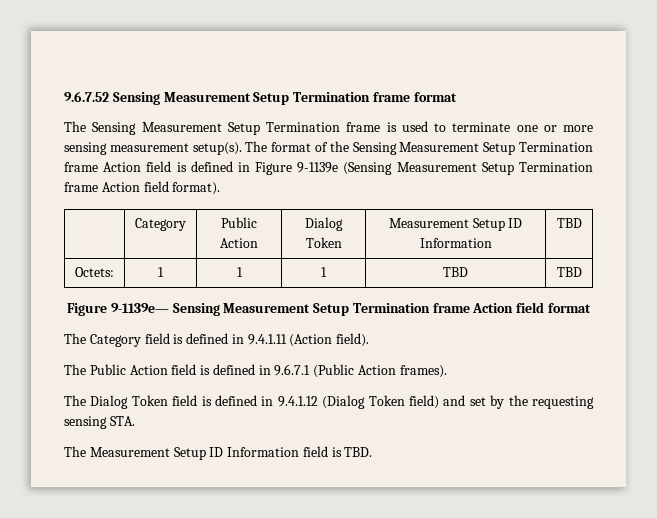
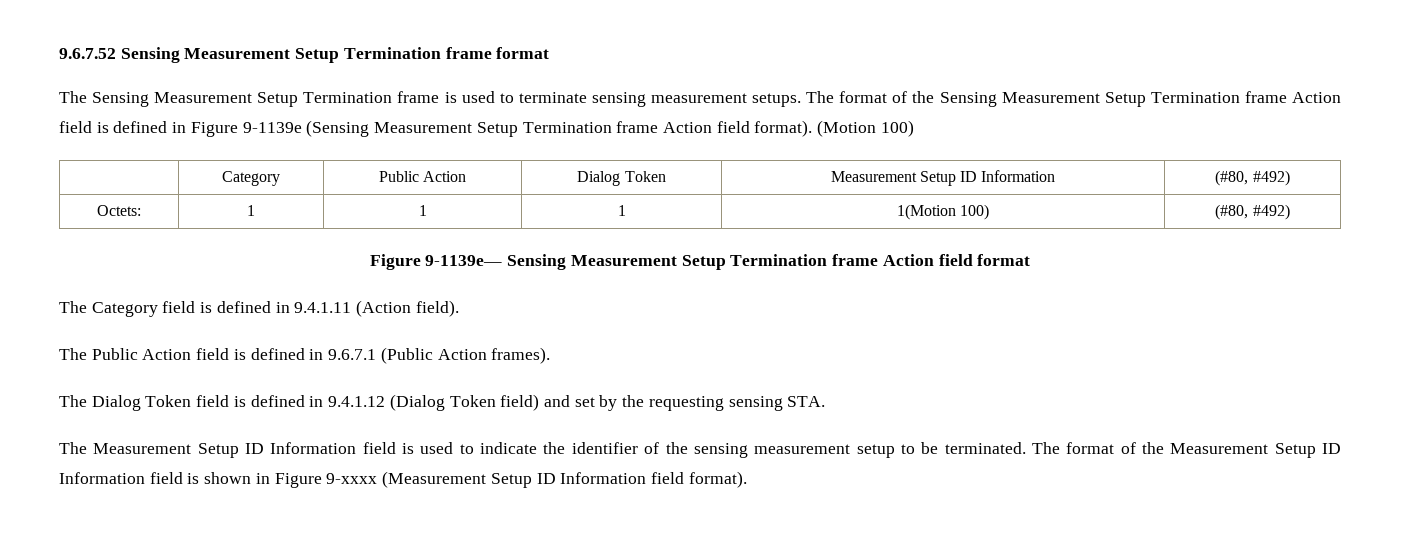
- The Sensing Measurement Setup Termination frame is used to terminate one or more sensing measurement setup(s).
+ The Sensing Measurement Setup Termination frame is used to terminate sensing measurement setups.
+ (Motion 100)
- | Category | Public Action | Dialog Token | Measurement Setup ID Information | TBD
+ | Category | Public Action | Dialog Token | Measurement Setup ID Information | (#80, #492)
- Octets: | 1 | 1 | 1 | TBD | TBD
+ Octets: | 1 | 1 | 1 | 1(Motion 100) | (#80, #492)
- The Measurement Setup ID Information field is TBD.
+ The Measurement Setup ID Information field is used to indicate the identifier of the sensing measurement setup to be terminated. The format of the Measurement Setup ID Information field is shown in Figure 9-xxxx (Measurement Setup ID Information field format).

